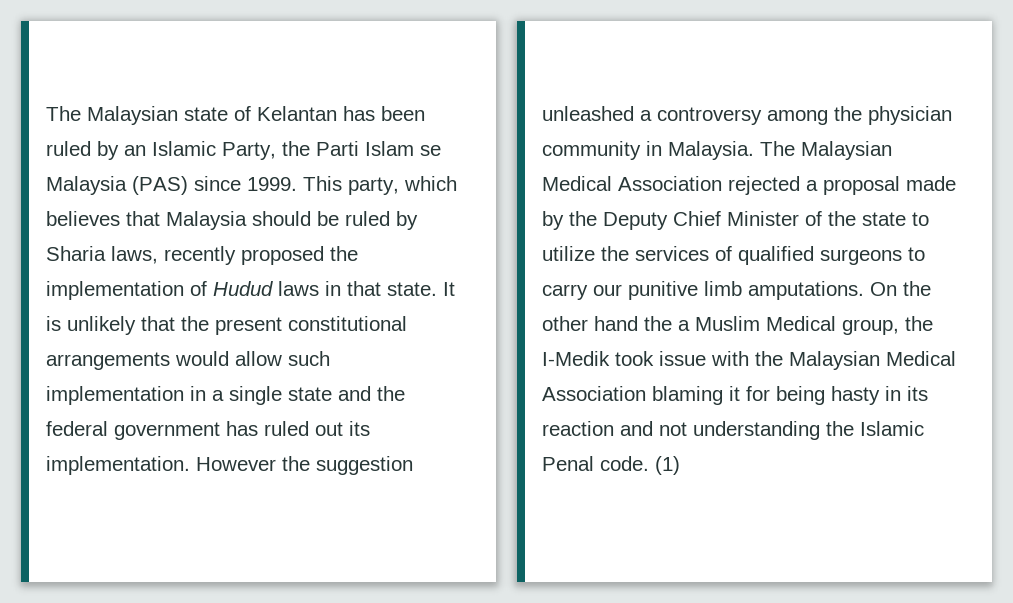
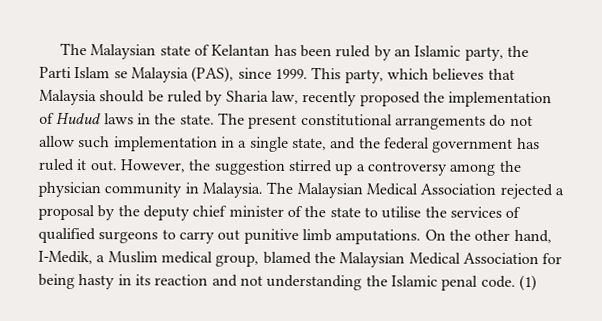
- The Malaysian state of Kelantan has been ruled by an Islamic Party, the Parti Islam se Malaysia (PAS) since 1999.
+ The Malaysian state of Kelantan has been ruled by an Islamic party, the Parti Islam se Malaysia (PAS), since 1999.
- This party, which believes that Malaysia should be ruled by Sharia laws, recently proposed the implementation of Hudud laws in that state. It is unlikely that the present constitutional arrangements would allow such implementation in a single state and the federal government has ruled out its implementation. However the suggestion unleashed a controversy among the physician community in Malaysia.
+ This party, which believes that Malaysia should be ruled by Sharia law, recently proposed the implementation of Hudud laws in the state. The present constitutional arrangements do not allow such implementation in a single state, and the federal government has ruled it out. However, the suggestion stirred up a controversy among the physician community in Malaysia.
- The Malaysian Medical Association rejected a proposal made by the Deputy Chief Minister of the state to utilize the services of qualified surgeons to carry our punitive limb amputations.
+ The Malaysian Medical Association rejected a proposal by the deputy chief minister of the state to utilise the services of qualified surgeons to carry out punitive limb amputations.
- On the other hand the a Muslim Medical group, the I-Medik took issue with the Malaysian Medical Association blaming it for being hasty in its reaction and not understanding the Islamic Penal code.
+ On the other hand, I-Medik, a Muslim medical group, blamed the Malaysian Medical Association for being hasty in its reaction and not understanding the Islamic penal code.

